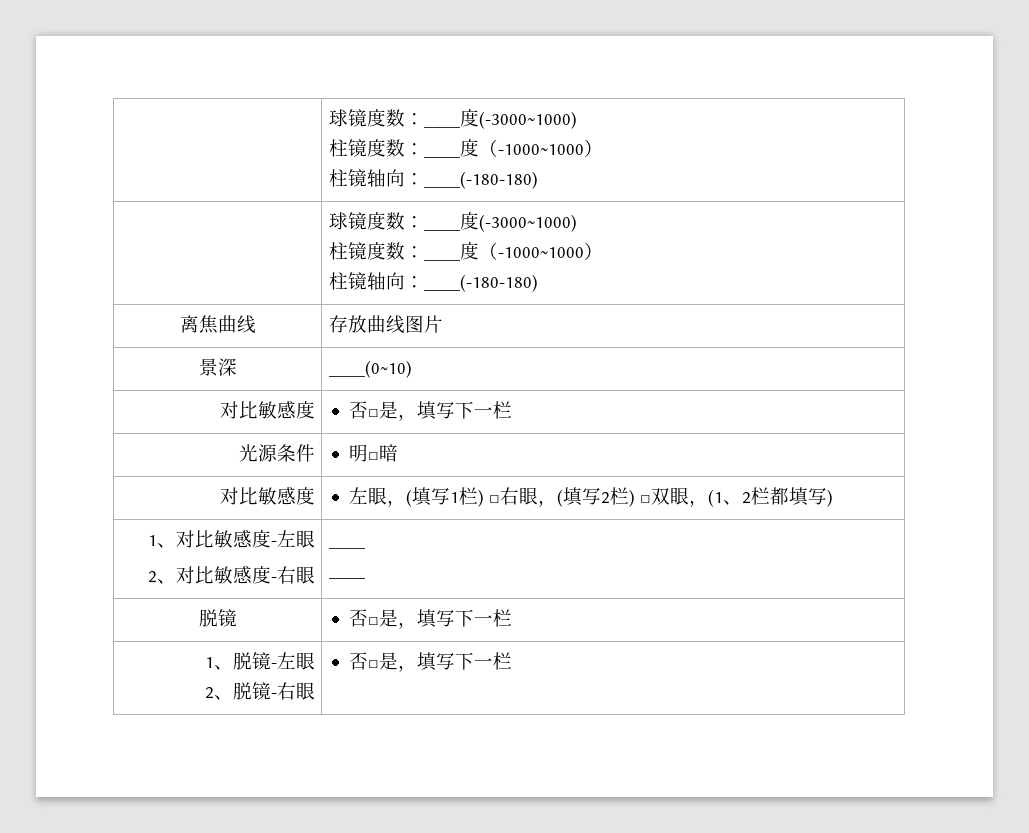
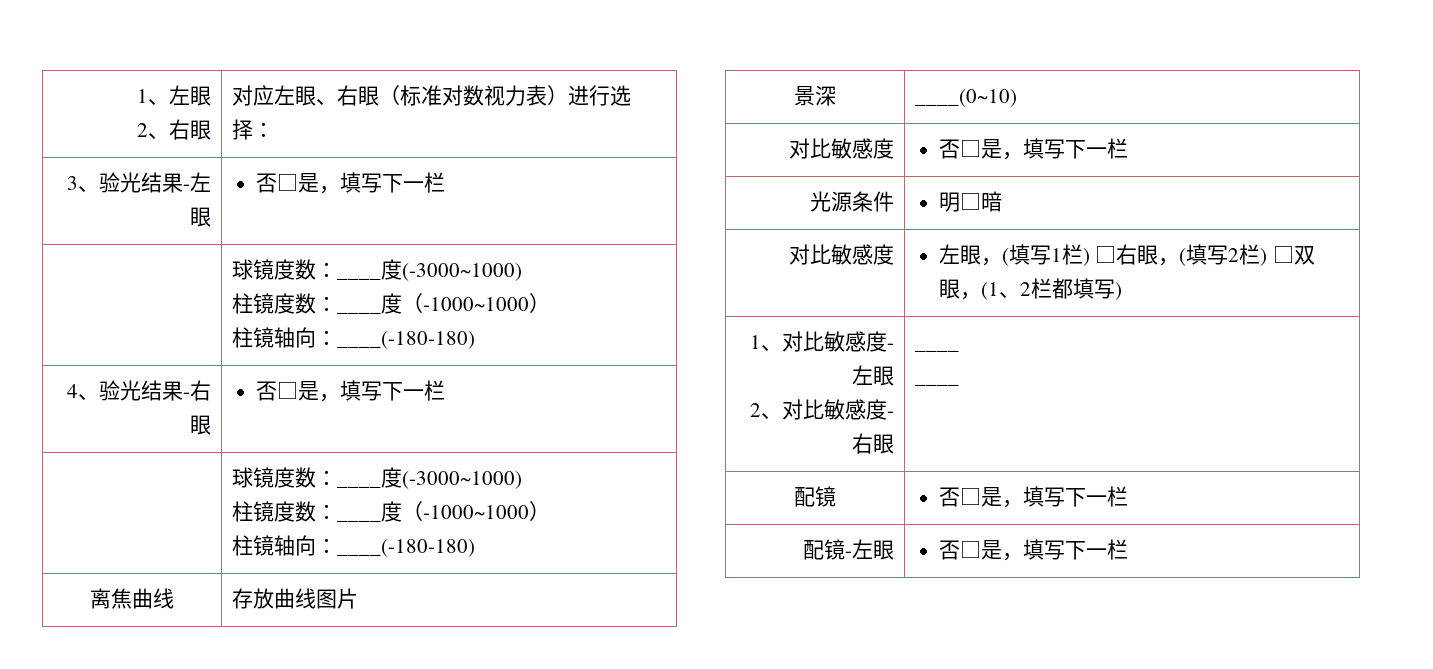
+ 1、左眼
+ 2、右眼 | 对应左眼、右眼（标准对数视力表）进行选择：
+ 3、验光结果-左眼 | 否□是，填写下一栏
+ 4、验光结果-右眼 | 否□是，填写下一栏
- 脱镜 | 否□是，填写下一栏
+ 配镜 | 否□是，填写下一栏
- 1、脱镜-左眼
- 2、脱镜-右眼 | 否□是，填写下一栏
+ 配镜-左眼 | 否□是，填写下一栏

